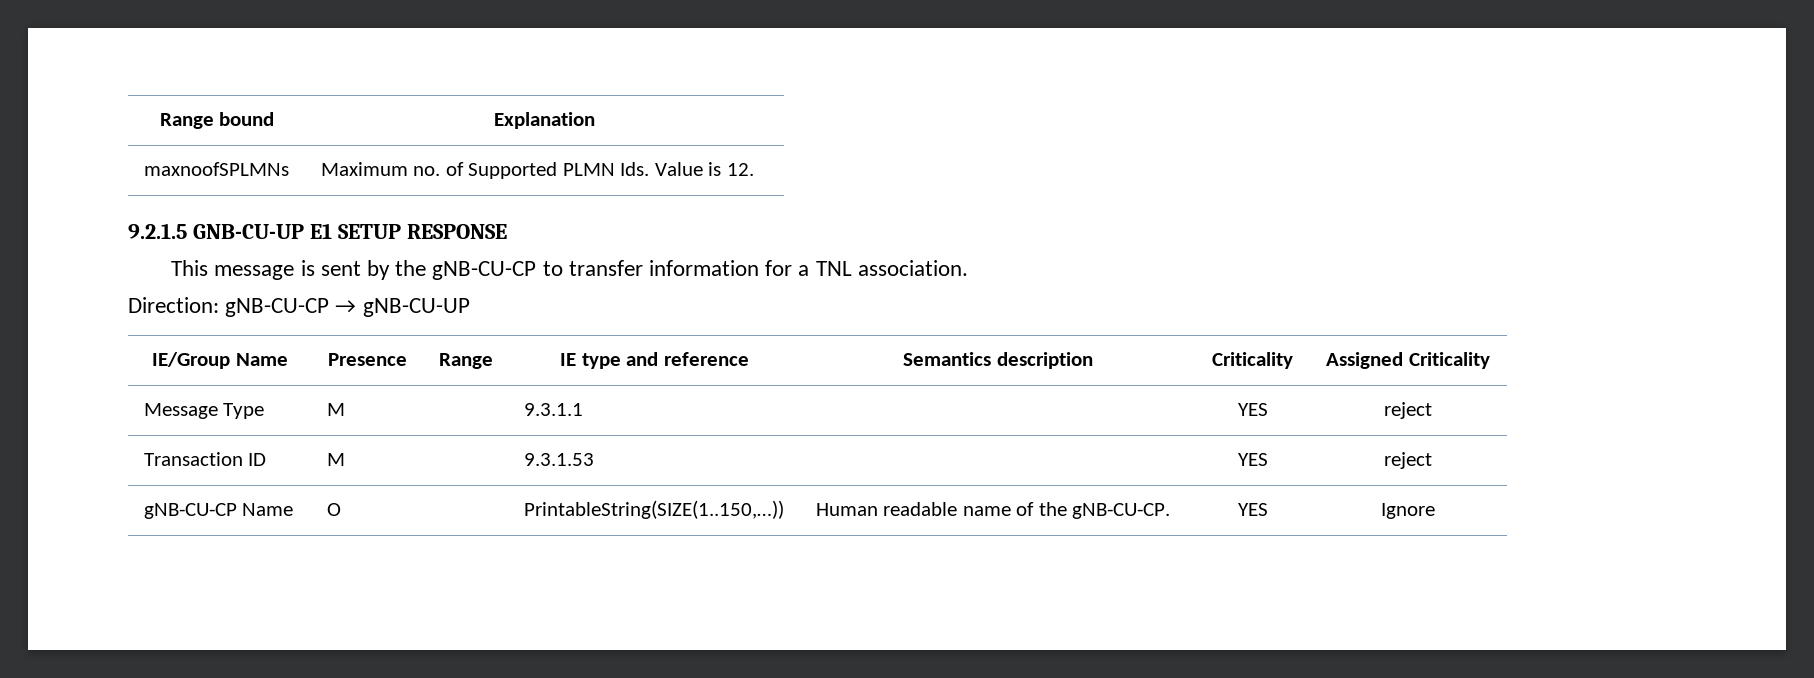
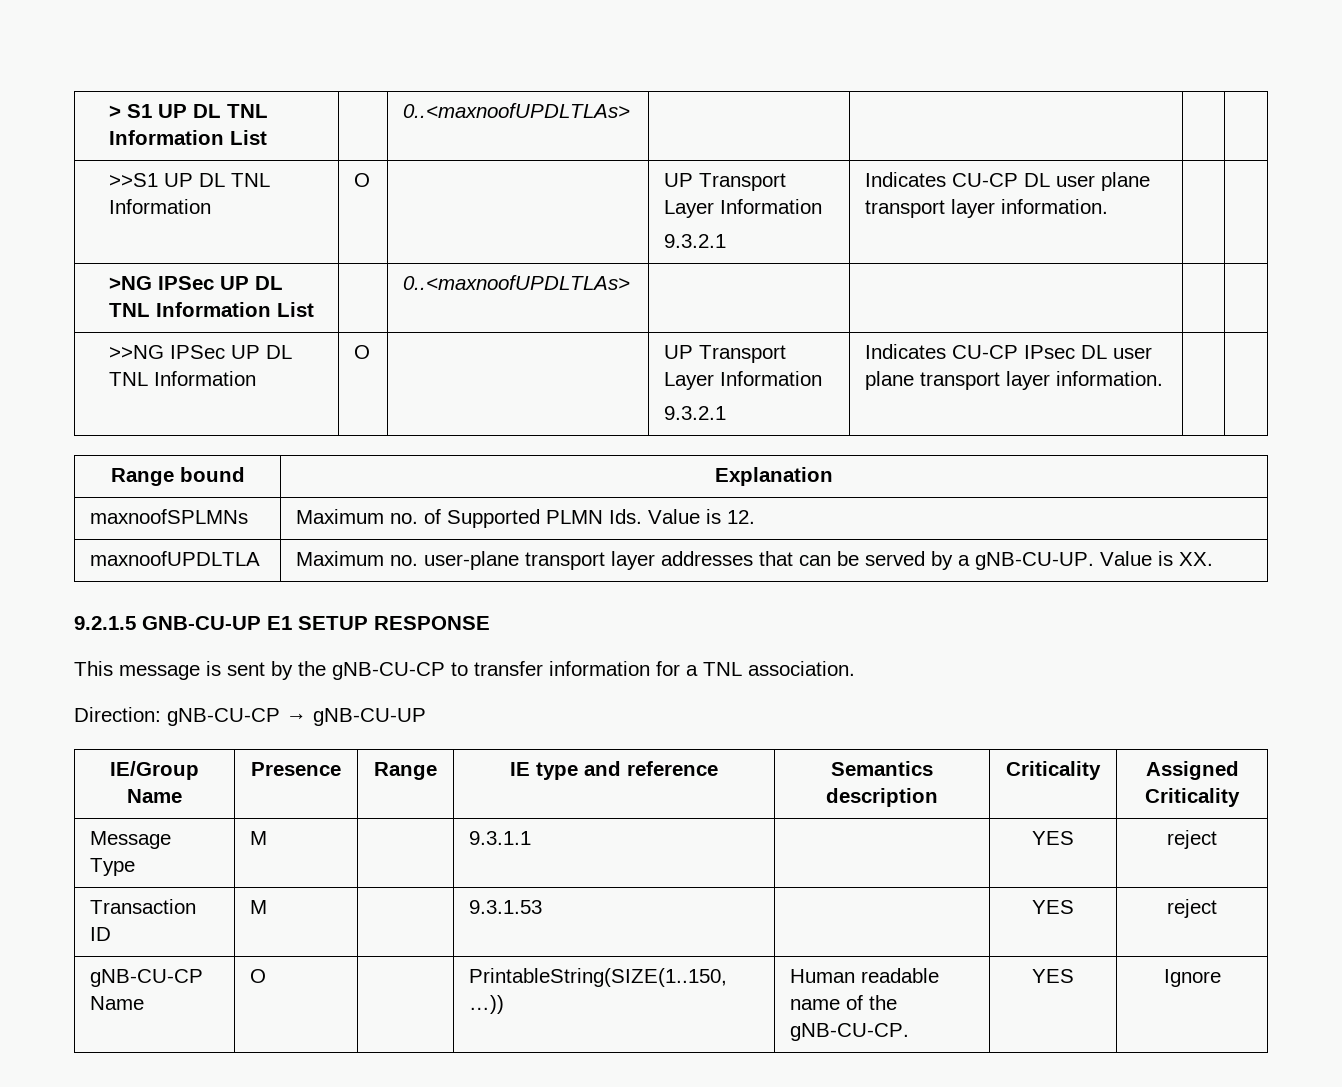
+ > S1 UP DL TNL Information List | | 0..<maxnoofUPDLTLAs> | | | |
+ >>S1 UP DL TNL Information | O | | UP Transport Layer Information
+ 9.3.2.1 | Indicates CU-CP DL user plane transport layer information. | |
+ >NG IPSec UP DL TNL Information List | | 0..<maxnoofUPDLTLAs> | | | |
+ >>NG IPSec UP DL TNL Information | O | | UP Transport Layer Information
+ 9.3.2.1 | Indicates CU-CP IPsec DL user plane transport layer information. | |
+ maxnoofUPDLTLA | Maximum no. user-plane transport layer addresses that can be served by a gNB-CU-UP. Value is XX.

